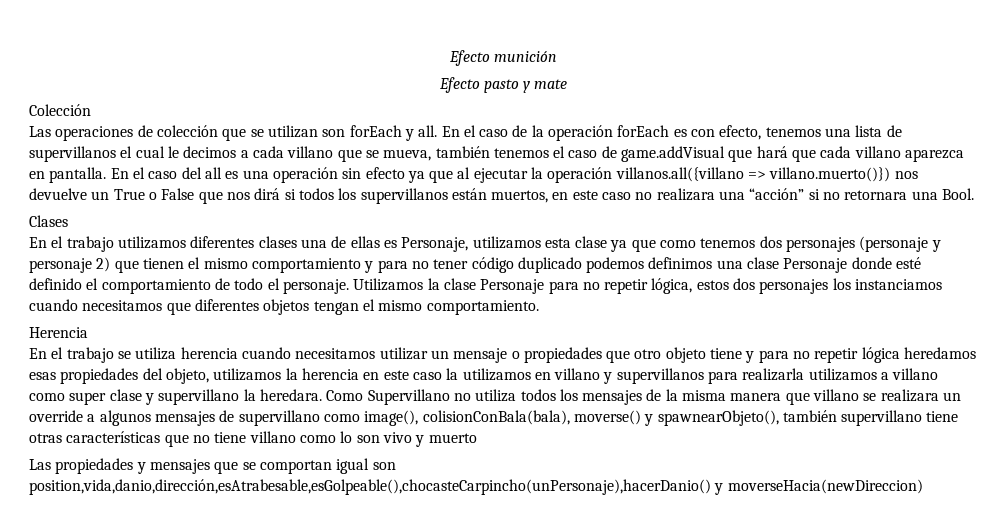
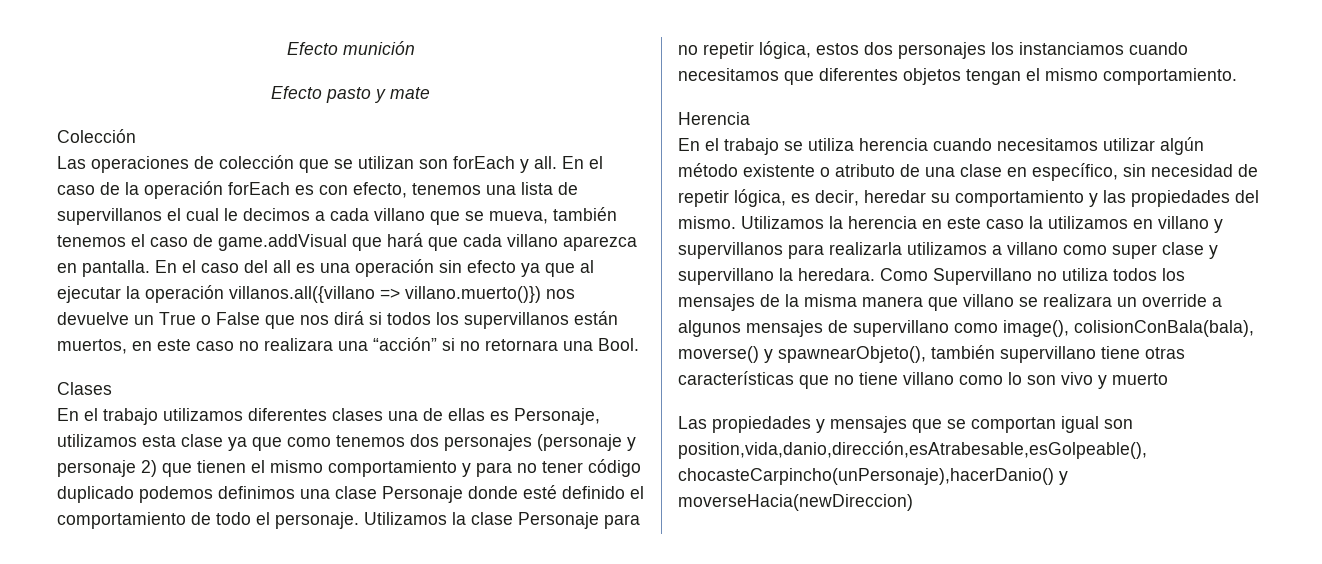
- En el trabajo se utiliza herencia cuando necesitamos utilizar un mensaje o propiedades que otro objeto tiene y para no repetir lógica heredamos esas propiedades del objeto, utilizamos la herencia en este caso la utilizamos en villano y supervillanos para realizarla utilizamos a villano como super clase y supervillano la heredara.
+ En el trabajo se utiliza herencia cuando necesitamos utilizar algún método existente o atributo de una clase en específico, sin necesidad de repetir lógica, es decir, heredar su comportamiento y las propiedades del mismo. Utilizamos la herencia en este caso la utilizamos en villano y supervillanos para realizarla utilizamos a villano como super clase y supervillano la heredara.

